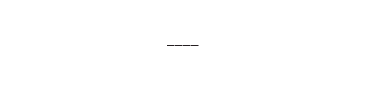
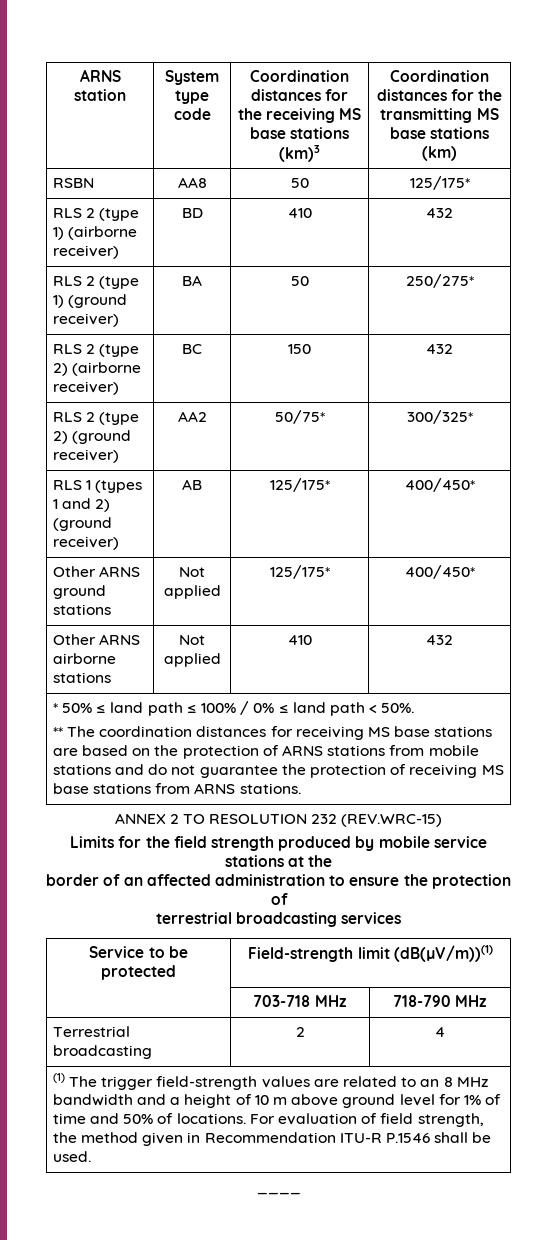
+ ARNS station | System type code | Coordination distances for the receiving MS base stations (km)3 | Coordination distances for the transmitting MS base stations (km)
+ RSBN | AA8 | 50 | 125/175*
+ RLS 2 (type 1) (airborne receiver) | BD | 410 | 432
+ RLS 2 (type 1) (ground receiver) | BA | 50 | 250/275*
+ RLS 2 (type 2) (airborne receiver) | BC | 150 | 432
+ RLS 2 (type 2) (ground receiver) | AA2 | 50/75* | 300/325*
+ RLS 1 (types 1 and 2) (ground receiver) | AB | 125/175* | 400/450*
+ Other ARNS ground stations | Not applied | 125/175* | 400/450*
+ Other ARNS airborne stations | Not applied | 410 | 432
+ * 50% ≤ land path ≤ 100% / 0% ≤ land path < 50%.
+ ** The coordination distances for receiving MS base stations are based on the protection of ARNS stations from mobile stations and do not guarantee the protection of receiving MS base stations from ARNS stations.
+ ANNEX 2 TO RESOLUTION 232 (REV.WRC-15)
+ Limits for the field strength produced by mobile service stations at the
+ border of an affected administration to ensure the protection of
+ terrestrial broadcasting services
+ Service to be protected | Field-strength limit (dB(µV/m))(1)
+ | 703-718 MHz | 718-790 MHz
+ Terrestrial broadcasting | 2 | 4
+ (1) The trigger field-strength values are related to an 8 MHz bandwidth and a height of 10 m above ground level for 1% of time and 50% of locations. For evaluation of field strength, the method given in Recommendation ITU-R P.1546 shall be used.

